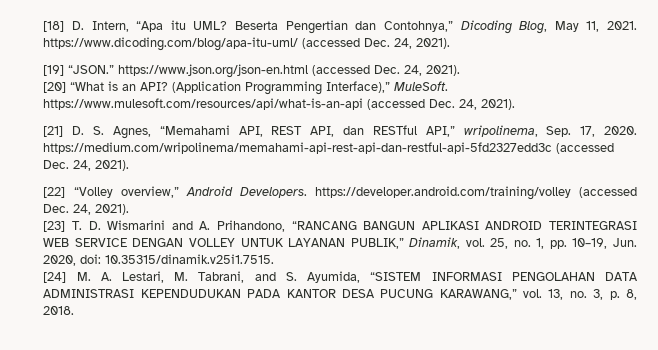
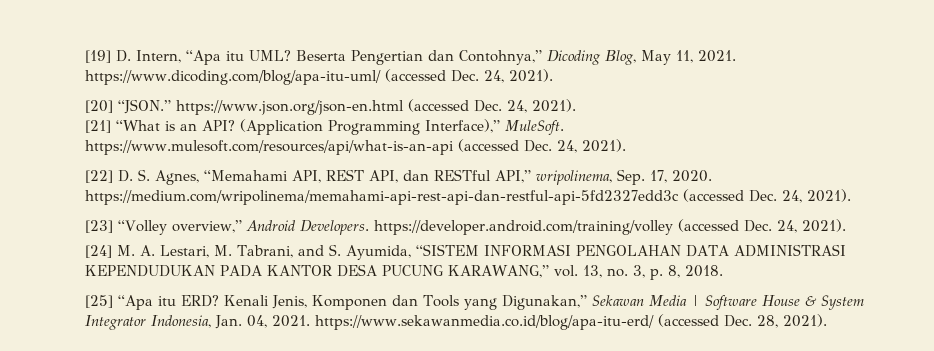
- [18] D. Intern, “Apa itu UML?
+ [19] D. Intern, “Apa itu UML?
- [19] “JSON.” https://www.json.org/json-en.html (accessed Dec. 24, 2021).
+ [20] “JSON.” https://www.json.org/json-en.html (accessed Dec. 24, 2021).
- [20] “What is an API?
+ [21] “What is an API?
- [21] D. S. Agnes, “Memahami API, REST API, dan RESTful API,” wripolinema, Sep. 17, 2020. https://medium.com/wripolinema/memahami-api-rest-api-dan-restful-api-5fd2327edd3c (accessed Dec. 24, 2021).
+ [22] D. S. Agnes, “Memahami API, REST API, dan RESTful API,” wripolinema, Sep. 17, 2020. https://medium.com/wripolinema/memahami-api-rest-api-dan-restful-api-5fd2327edd3c (accessed Dec. 24, 2021).
- [22] “Volley overview,” Android Developers. https://developer.android.com/training/volley (accessed Dec. 24, 2021).
+ [23] “Volley overview,” Android Developers. https://developer.android.com/training/volley (accessed Dec. 24, 2021).
- [23] T. D. Wismarini and A. Prihandono, “RANCANG BANGUN APLIKASI ANDROID TERINTEGRASI WEB SERVICE DENGAN VOLLEY UNTUK LAYANAN PUBLIK,” Dinamik, vol. 25, no. 1, pp. 10–19, Jun. 2020, doi: 10.35315/dinamik.v25i1.7515.
+ [25] “Apa itu ERD? Kenali Jenis, Komponen dan Tools yang Digunakan,” Sekawan Media | Software House & System Integrator Indonesia, Jan. 04, 2021. https://www.sekawanmedia.co.id/blog/apa-itu-erd/ (accessed Dec. 28, 2021).

